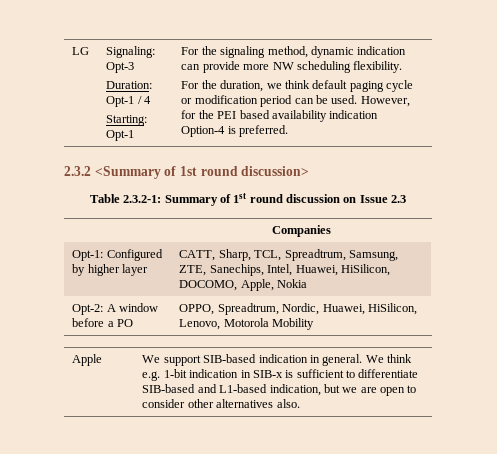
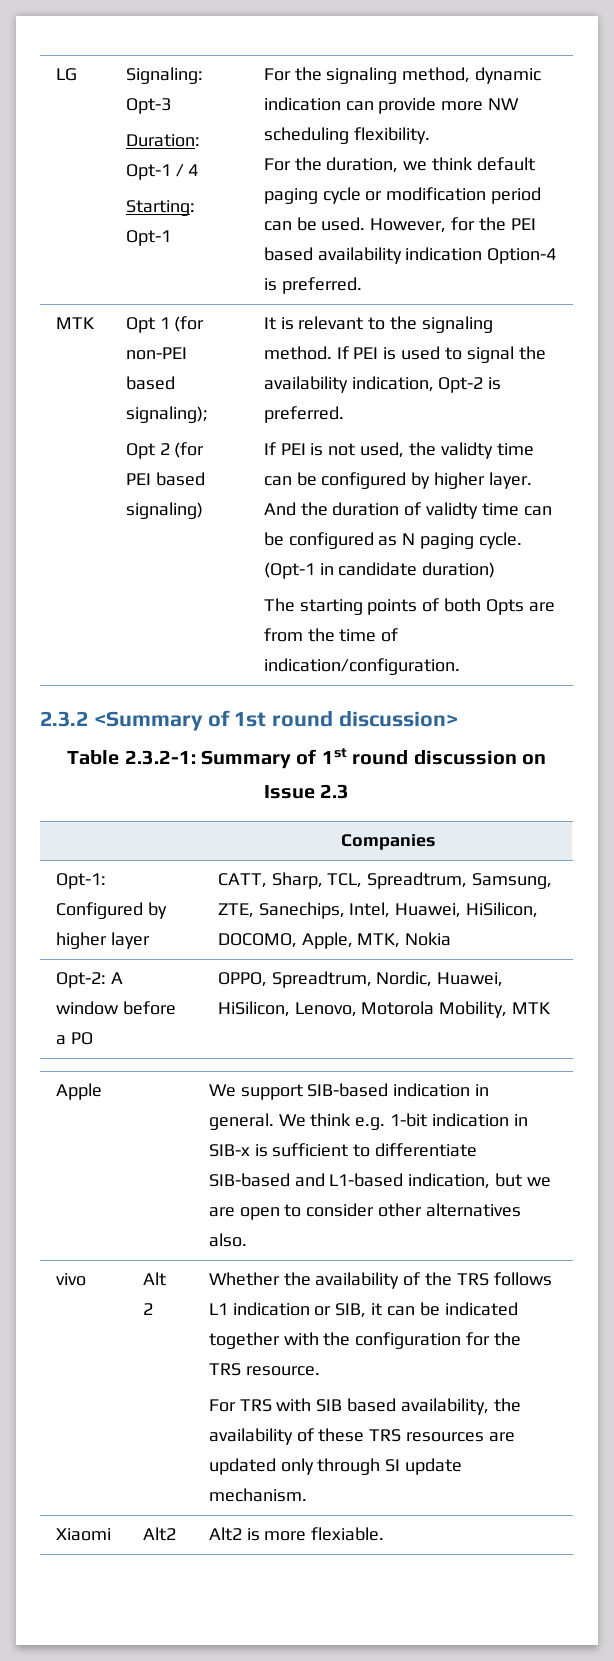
+ MTK | Opt 1 (for non-PEI based signaling);
+ Opt 2 (for PEI based signaling) | It is relevant to the signaling method. If PEI is used to signal the availability indication, Opt-2 is preferred.
+ If PEI is not used, the validty time can be configured by higher layer. And the duration of validty time can be configured as N paging cycle. (Opt-1 in candidate duration)
+ The starting points of both Opts are from the time of indication/configuration.
- Opt-1: Configured by higher layer | CATT, Sharp, TCL, Spreadtrum, Samsung, ZTE, Sanechips, Intel, Huawei, HiSilicon, DOCOMO, Apple, Nokia
+ Opt-1: Configured by higher layer | CATT, Sharp, TCL, Spreadtrum, Samsung, ZTE, Sanechips, Intel, Huawei, HiSilicon, DOCOMO, Apple, MTK, Nokia
- Opt-2: A window before a PO | OPPO, Spreadtrum, Nordic, Huawei, HiSilicon, Lenovo, Motorola Mobility
+ Opt-2: A window before a PO | OPPO, Spreadtrum, Nordic, Huawei, HiSilicon, Lenovo, Motorola Mobility, MTK
+ vivo | Alt 2 | Whether the availability of the TRS follows L1 indication or SIB, it can be indicated together with the configuration for the TRS resource.
+ For TRS with SIB based availability, the availability of these TRS resources are updated only through SI update mechanism.
+ Xiaomi | Alt2 | Alt2 is more flexiable.

